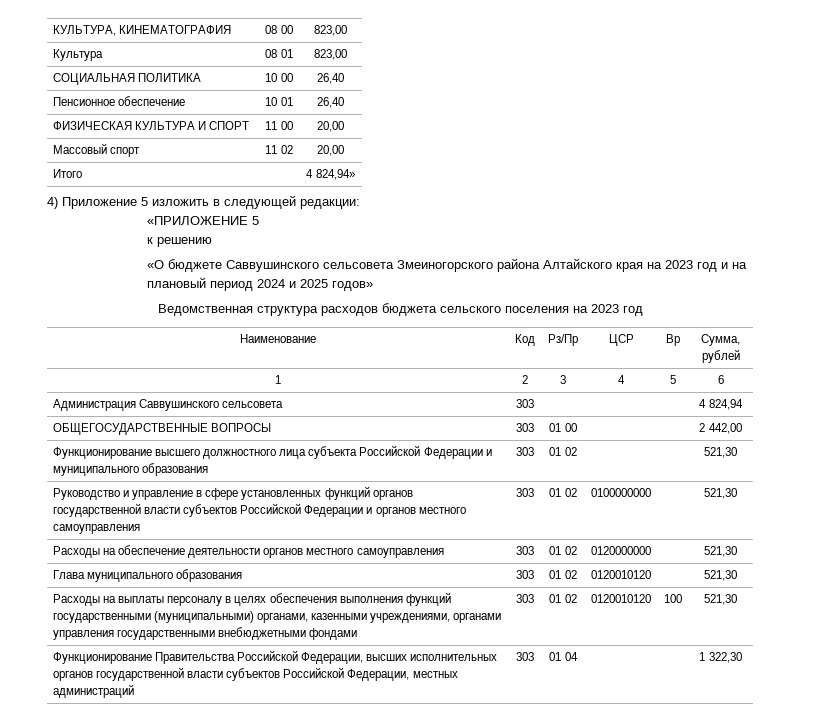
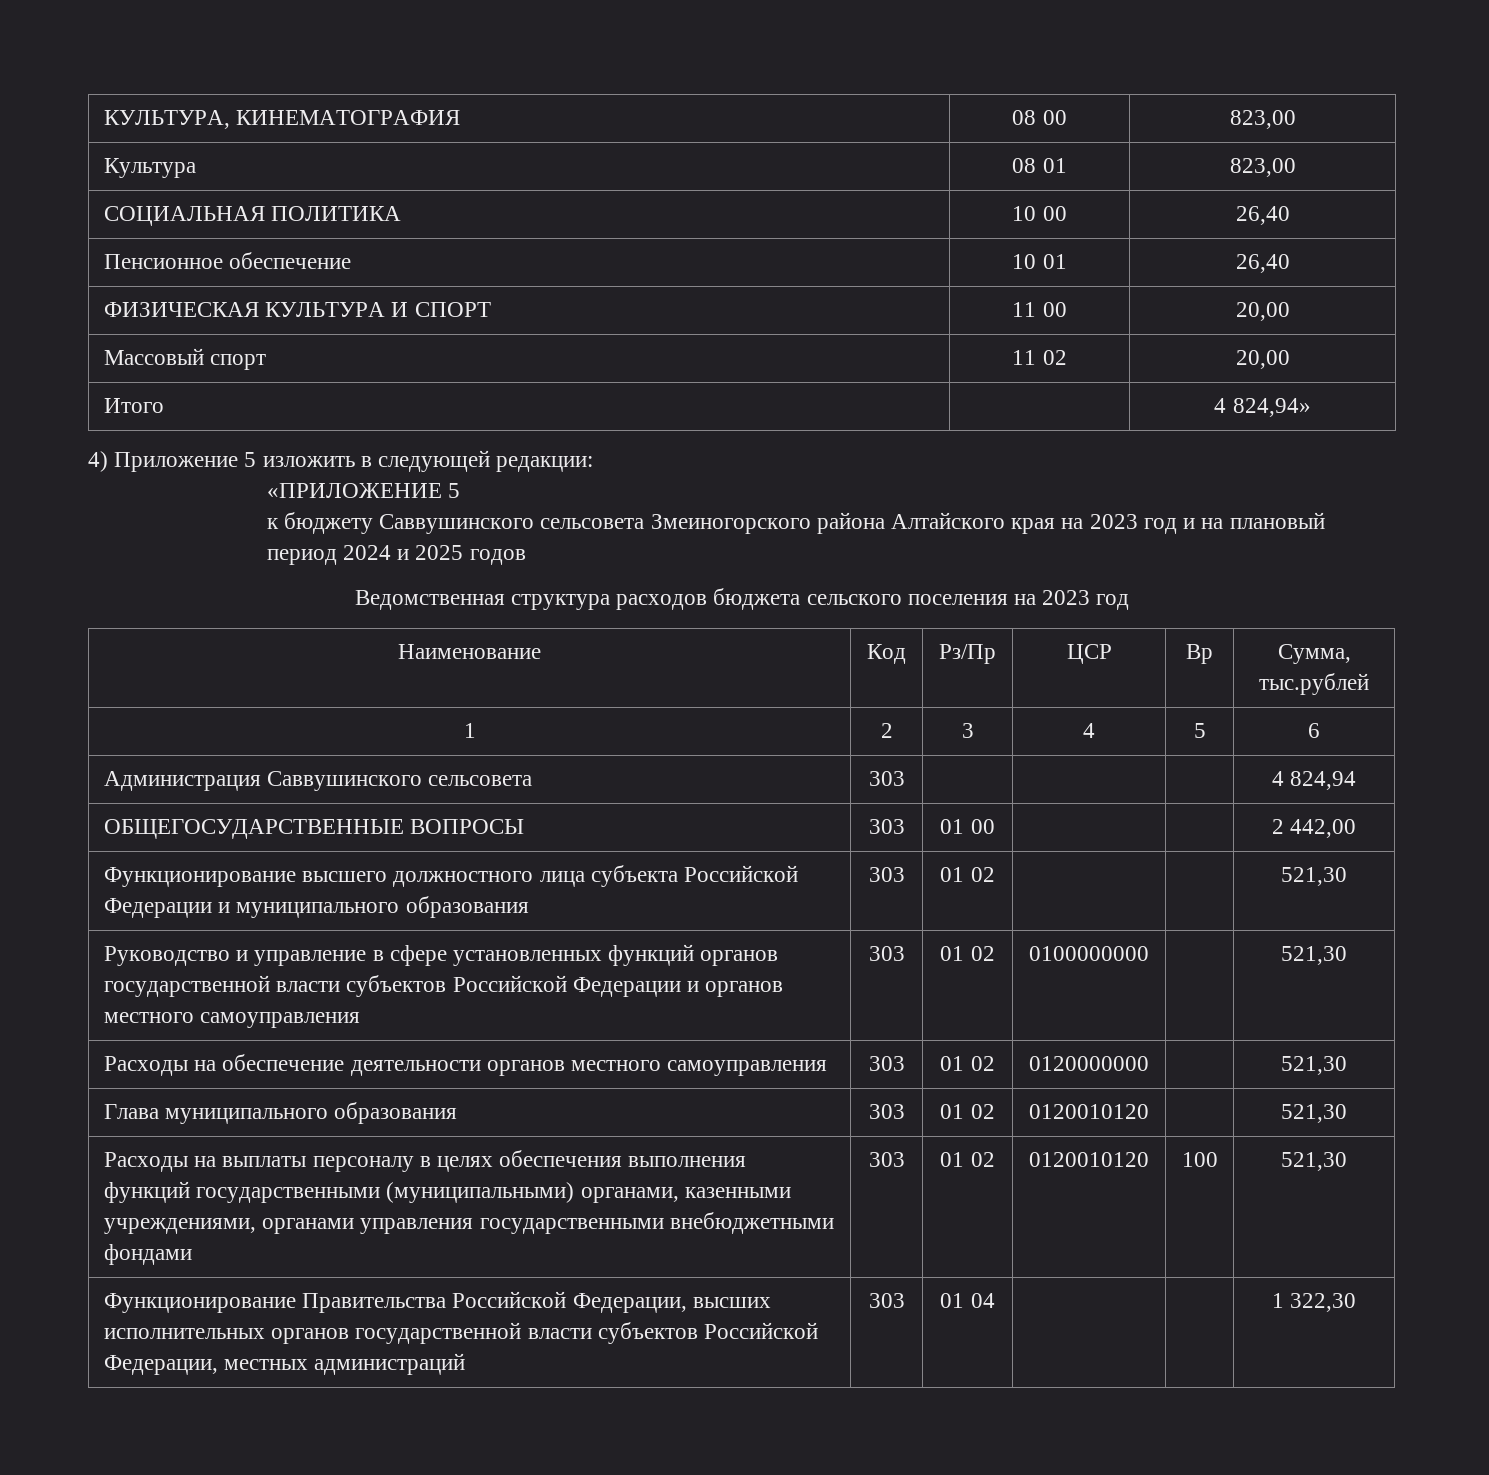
- к решению
- «О бюджете Саввушинского сельсовета Змеиногорского района Алтайского края на 2023 год и на плановый период 2024 и 2025 годов»
+ к бюджету Саввушинского сельсовета Змеиногорского района Алтайского края на 2023 год и на плановый период 2024 и 2025 годов
- Наименование | Код | Рз/Пр | ЦСР | Вр | Сумма, рублей
+ Наименование | Код | Рз/Пр | ЦСР | Вр | Сумма, тыс.рублей

